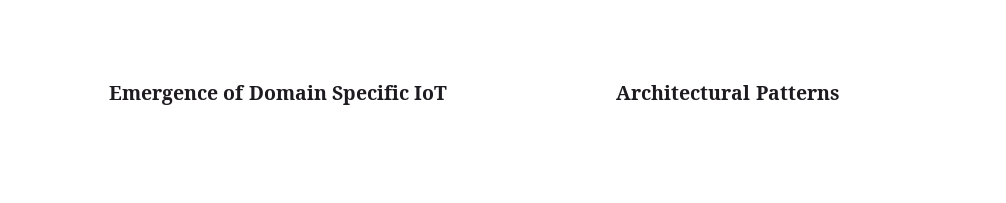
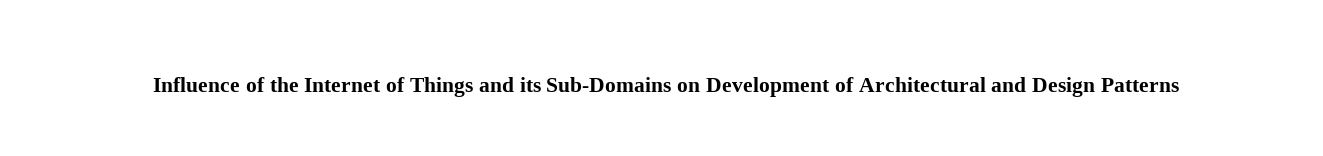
- Emergence of Domain Specific IoT Architectural Patterns
+ Influence of the Internet of Things and its Sub-Domains on Development of Architectural and Design Patterns

